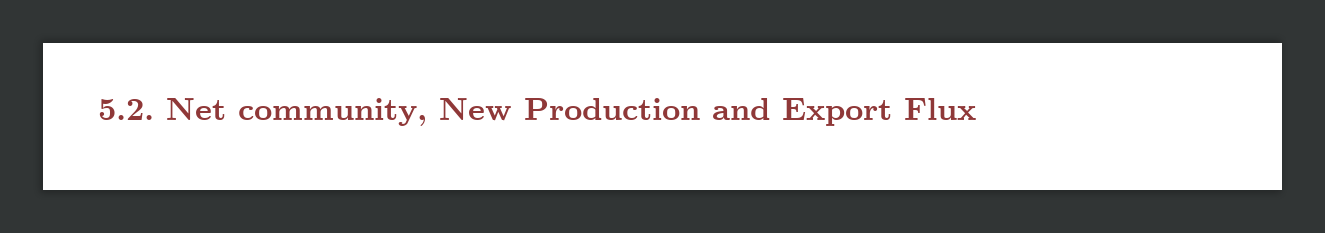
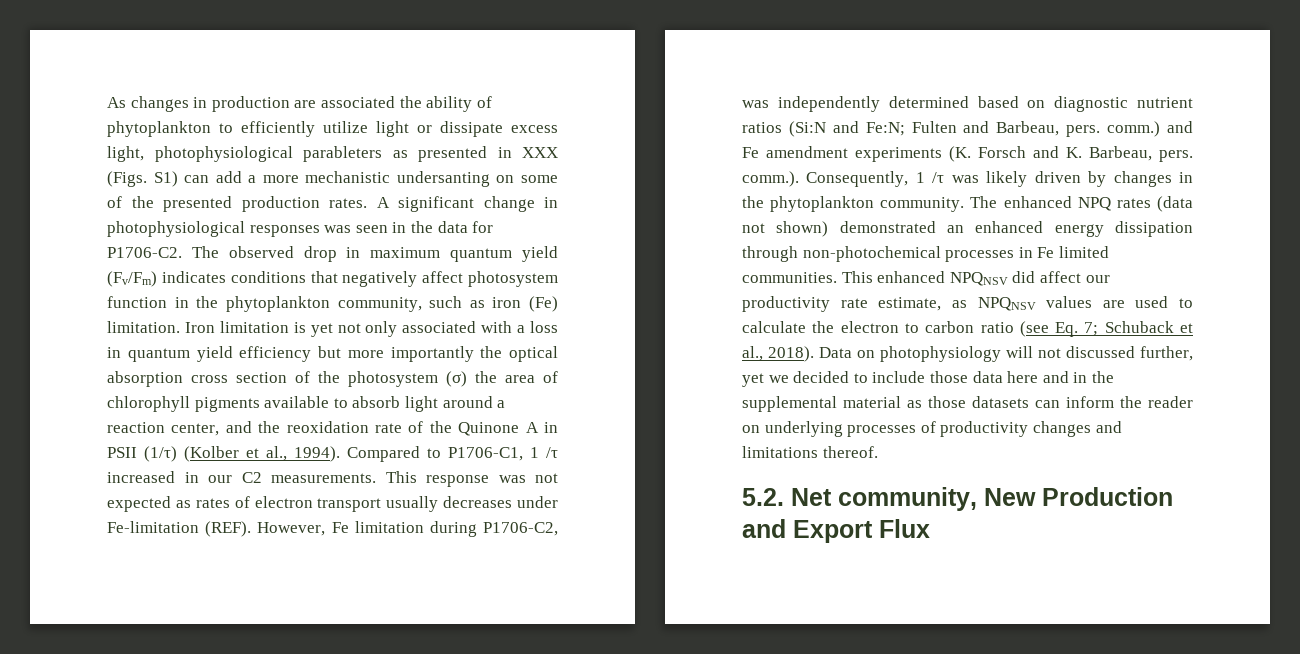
+ As changes in production are associated the ability of phytoplankton to efficiently utilize light or dissipate excess light, photophysiological parableters as presented in XXX (Figs. S1) can add a more mechanistic undersanting on some of the presented production rates. A significant change in photophysiological responses was seen in the data for P1706-C2. The observed drop in maximum quantum yield (Fv/Fm) indicates conditions that negatively affect photosystem function in the phytoplankton community, such as iron (Fe) limitation. Iron limitation is yet not only associated with a loss in quantum yield efficiency but more importantly the optical absorption cross section of the photosystem (σ) the area of chlorophyll pigments available to absorb light around a reaction center, and the reoxidation rate of the Quinone A in PSII (1/τ) (Kolber et al., 1994). Compared to P1706-C1, 1 /τ increased in our C2 measurements. This response was not expected as rates of electron transport usually decreases under Fe-limitation (REF). However, Fe limitation during P1706-C2, was independently determined based on diagnostic nutrient ratios (Si:N and Fe:N; Fulten and Barbeau, pers. comm.) and Fe amendment experiments (K. Forsch and K. Barbeau, pers. comm.). Consequently, 1 /τ was likely driven by changes in the phytoplankton community. The enhanced NPQ rates (data not shown) demonstrated an enhanced energy dissipation through non-photochemical processes in Fe limited communities. This enhanced NPQNSV did affect our productivity rate estimate, as NPQNSV values are used to calculate the electron to carbon ratio (see Eq. 7; Schuback et al., 2018). Data on photophysiology will not discussed further, yet we decided to include those data here and in the supplemental material as those datasets can inform the reader on underlying processes of productivity changes and limitations thereof.

